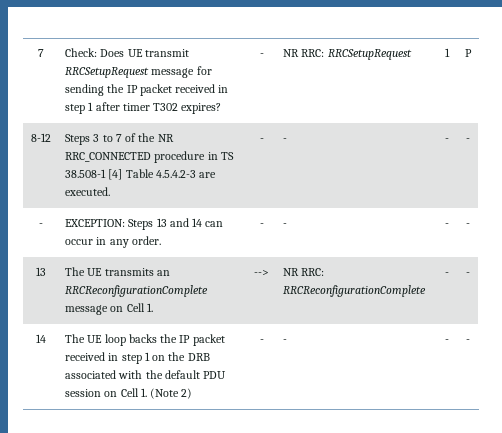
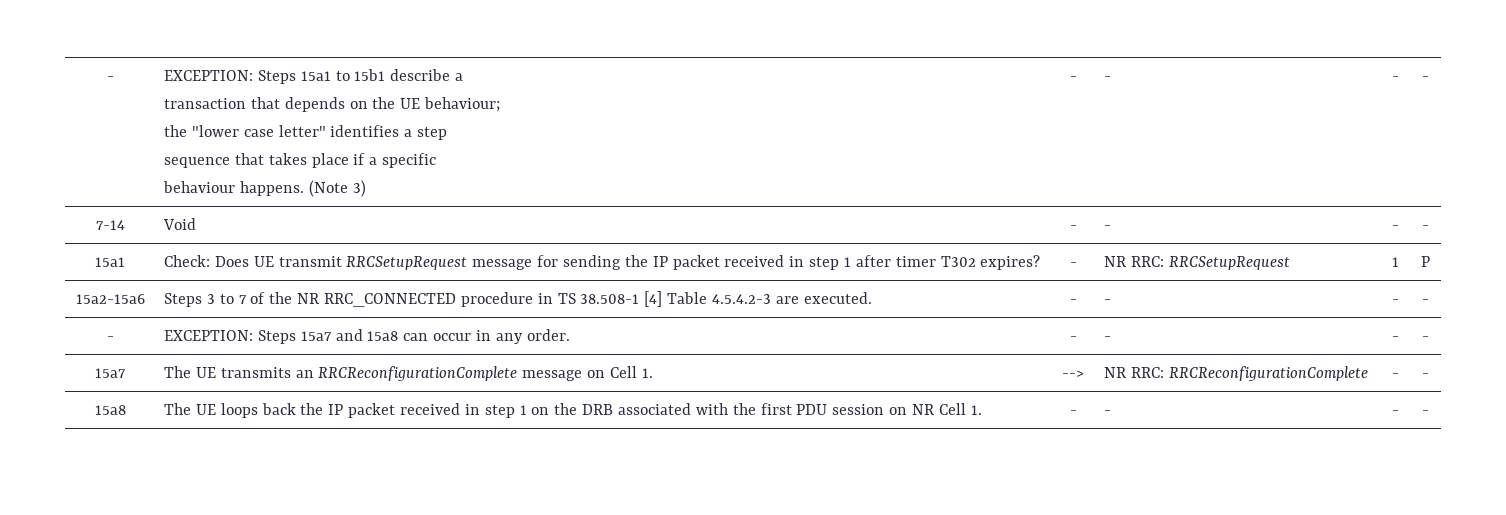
- 7 | Check: Does UE transmit RRCSetupRequest message for sending the IP packet received in step 1 after timer T302 expires? | - | NR RRC: RRCSetupRequest | 1 | P
+ - | EXCEPTION: Steps 15a1 to 15b1 describe a
+ transaction that depends on the UE behaviour;
+ the "lower case letter" identifies a step
+ sequence that takes place if a specific
+ behaviour happens. (Note 3) | - | - | - | -
+ 7-14 | Void | - | - | - | -
+ 15a1 | Check: Does UE transmit RRCSetupRequest message for sending the IP packet received in step 1 after timer T302 expires? | - | NR RRC: RRCSetupRequest | 1 | P
- 8-12 | Steps 3 to 7 of the NR RRC_CONNECTED procedure in TS 38.508-1 [4] Table 4.5.4.2-3 are executed. | - | - | - | -
+ 15a2-15a6 | Steps 3 to 7 of the NR RRC_CONNECTED procedure in TS 38.508-1 [4] Table 4.5.4.2-3 are executed. | - | - | - | -
- - | EXCEPTION: Steps 13 and 14 can occur in any order. | - | - | - | -
+ - | EXCEPTION: Steps 15a7 and 15a8 can occur in any order. | - | - | - | -
- 13 | The UE transmits an RRCReconfigurationComplete message on Cell 1. | --> | NR RRC: RRCReconfigurationComplete | - | -
+ 15a7 | The UE transmits an RRCReconfigurationComplete message on Cell 1. | --> | NR RRC: RRCReconfigurationComplete | - | -
- 14 | The UE loop backs the IP packet received in step 1 on the DRB associated with the default PDU session on Cell 1. (Note 2) | - | - | - | -
+ 15a8 | The UE loops back the IP packet received in step 1 on the DRB associated with the first PDU session on NR Cell 1. | - | - | - | -

